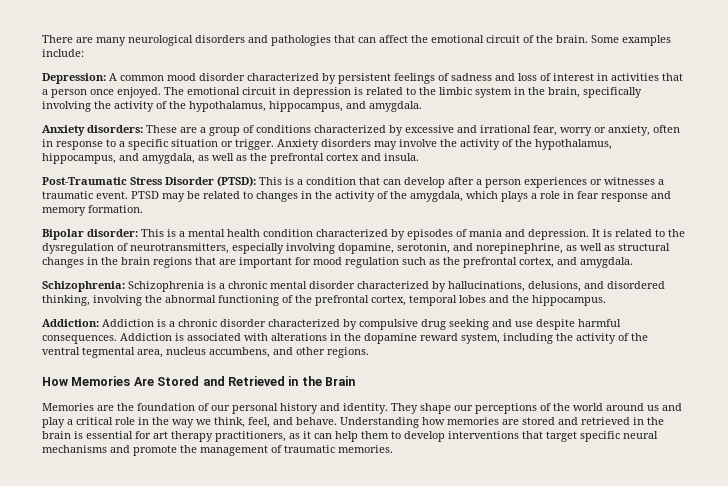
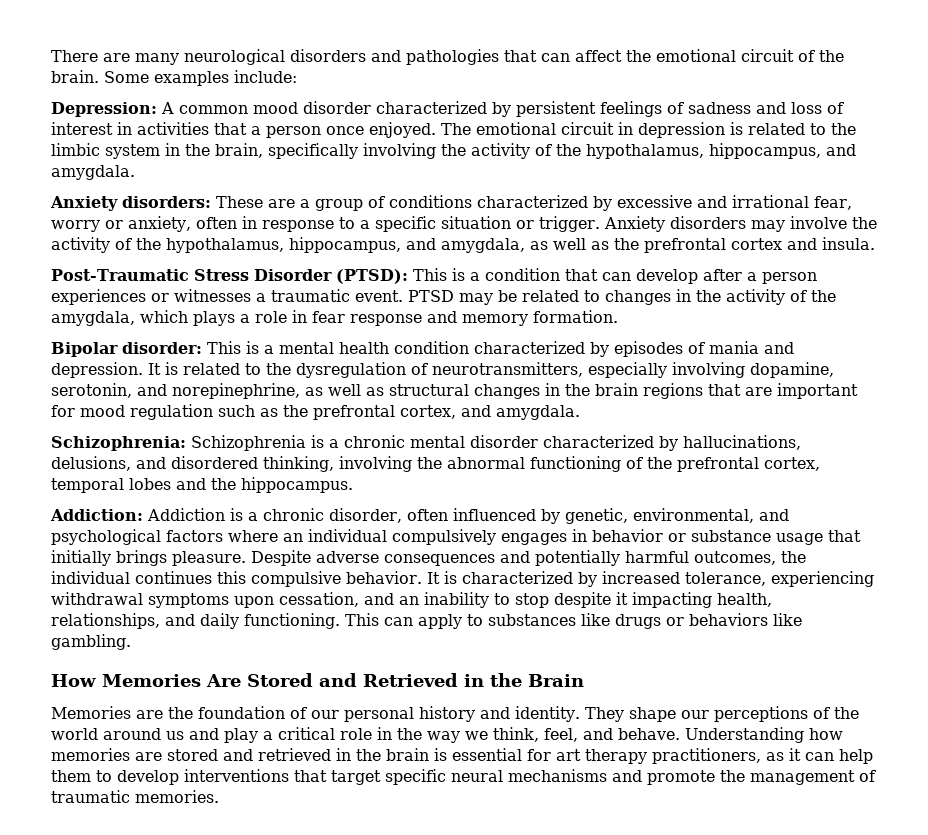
- Addiction: Addiction is a chronic disorder characterized by compulsive drug seeking and use despite harmful consequences. Addiction is associated with alterations in the dopamine reward system, including the activity of the ventral tegmental area, nucleus accumbens, and other regions.
+ Addiction: Addiction is a chronic disorder, often influenced by genetic, environmental, and psychological factors where an individual compulsively engages in behavior or substance usage that initially brings pleasure. Despite adverse consequences and potentially harmful outcomes, the individual continues this compulsive behavior. It is characterized by increased tolerance, experiencing withdrawal symptoms upon cessation, and an inability to stop despite it impacting health, relationships, and daily functioning. This can apply to substances like drugs or behaviors like gambling.

